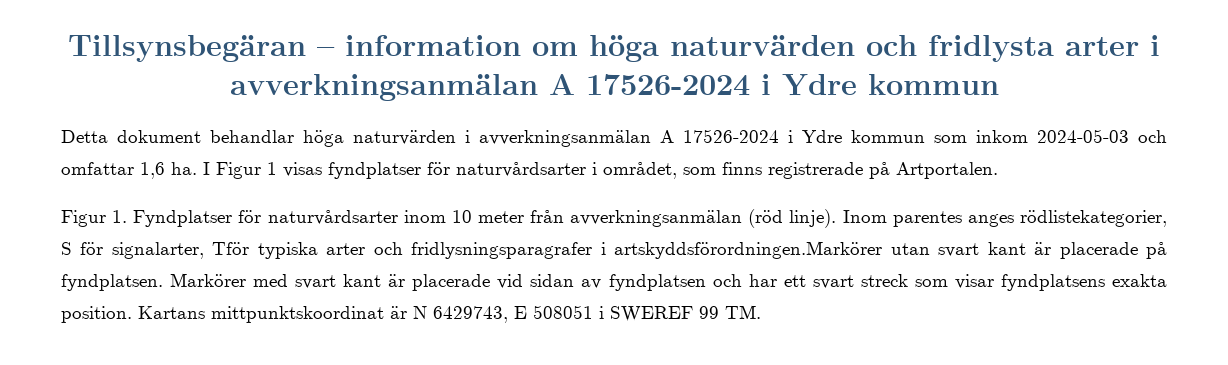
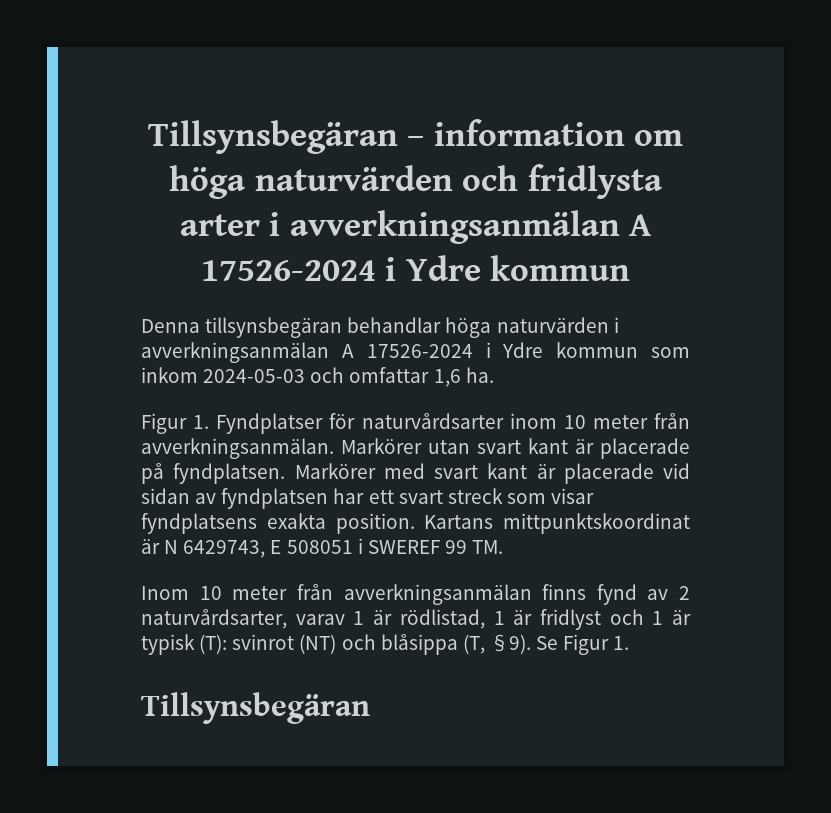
- Detta dokument behandlar höga naturvärden i avverkningsanmälan A 17526-2024 i Ydre kommun som inkom 2024-05-03 och omfattar 1,6 ha. I Figur 1 visas fyndplatser för naturvårdsarter i området, som finns registrerade på Artportalen.
+ Denna tillsynsbegäran behandlar höga naturvärden i avverkningsanmälan A 17526-2024 i Ydre kommun som inkom 2024-05-03 och omfattar 1,6 ha.
- Figur 1. Fyndplatser för naturvårdsarter inom 10 meter från avverkningsanmälan (röd linje). Inom parentes anges rödlistekategorier, S för signalarter, Tför typiska arter och fridlysningsparagrafer i artskyddsförordningen.Markörer utan svart kant är placerade på fyndplatsen.
+ Figur 1. Fyndplatser för naturvårdsarter inom 10 meter från avverkningsanmälan. Markörer utan svart kant är placerade på fyndplatsen.
- Markörer med svart kant är placerade vid sidan av fyndplatsen och har ett svart streck som visar fyndplatsens exakta position.
+ Markörer med svart kant är placerade vid sidan av fyndplatsen har ett svart streck som visar fyndplatsens exakta position.
+ Inom 10 meter från avverkningsanmälan finns fynd av 2 naturvårdsarter, varav 1 är rödlistad, 1 är fridlyst och 1 är typisk (T): svinrot (NT) och blåsippa (T, §9). Se Figur 1.
+ Tillsynsbegäran

